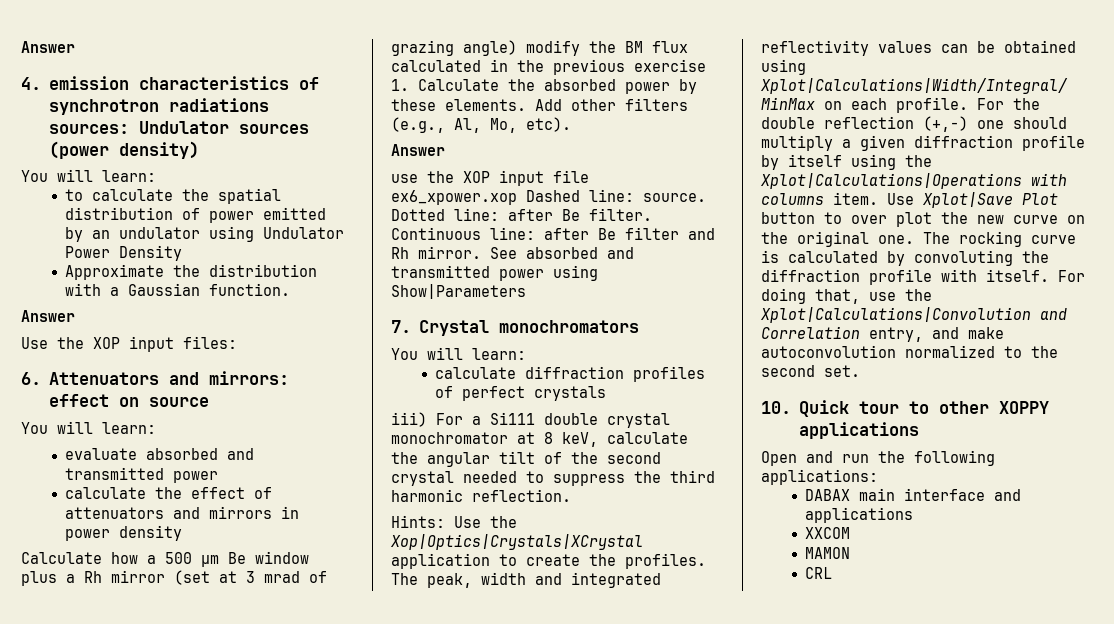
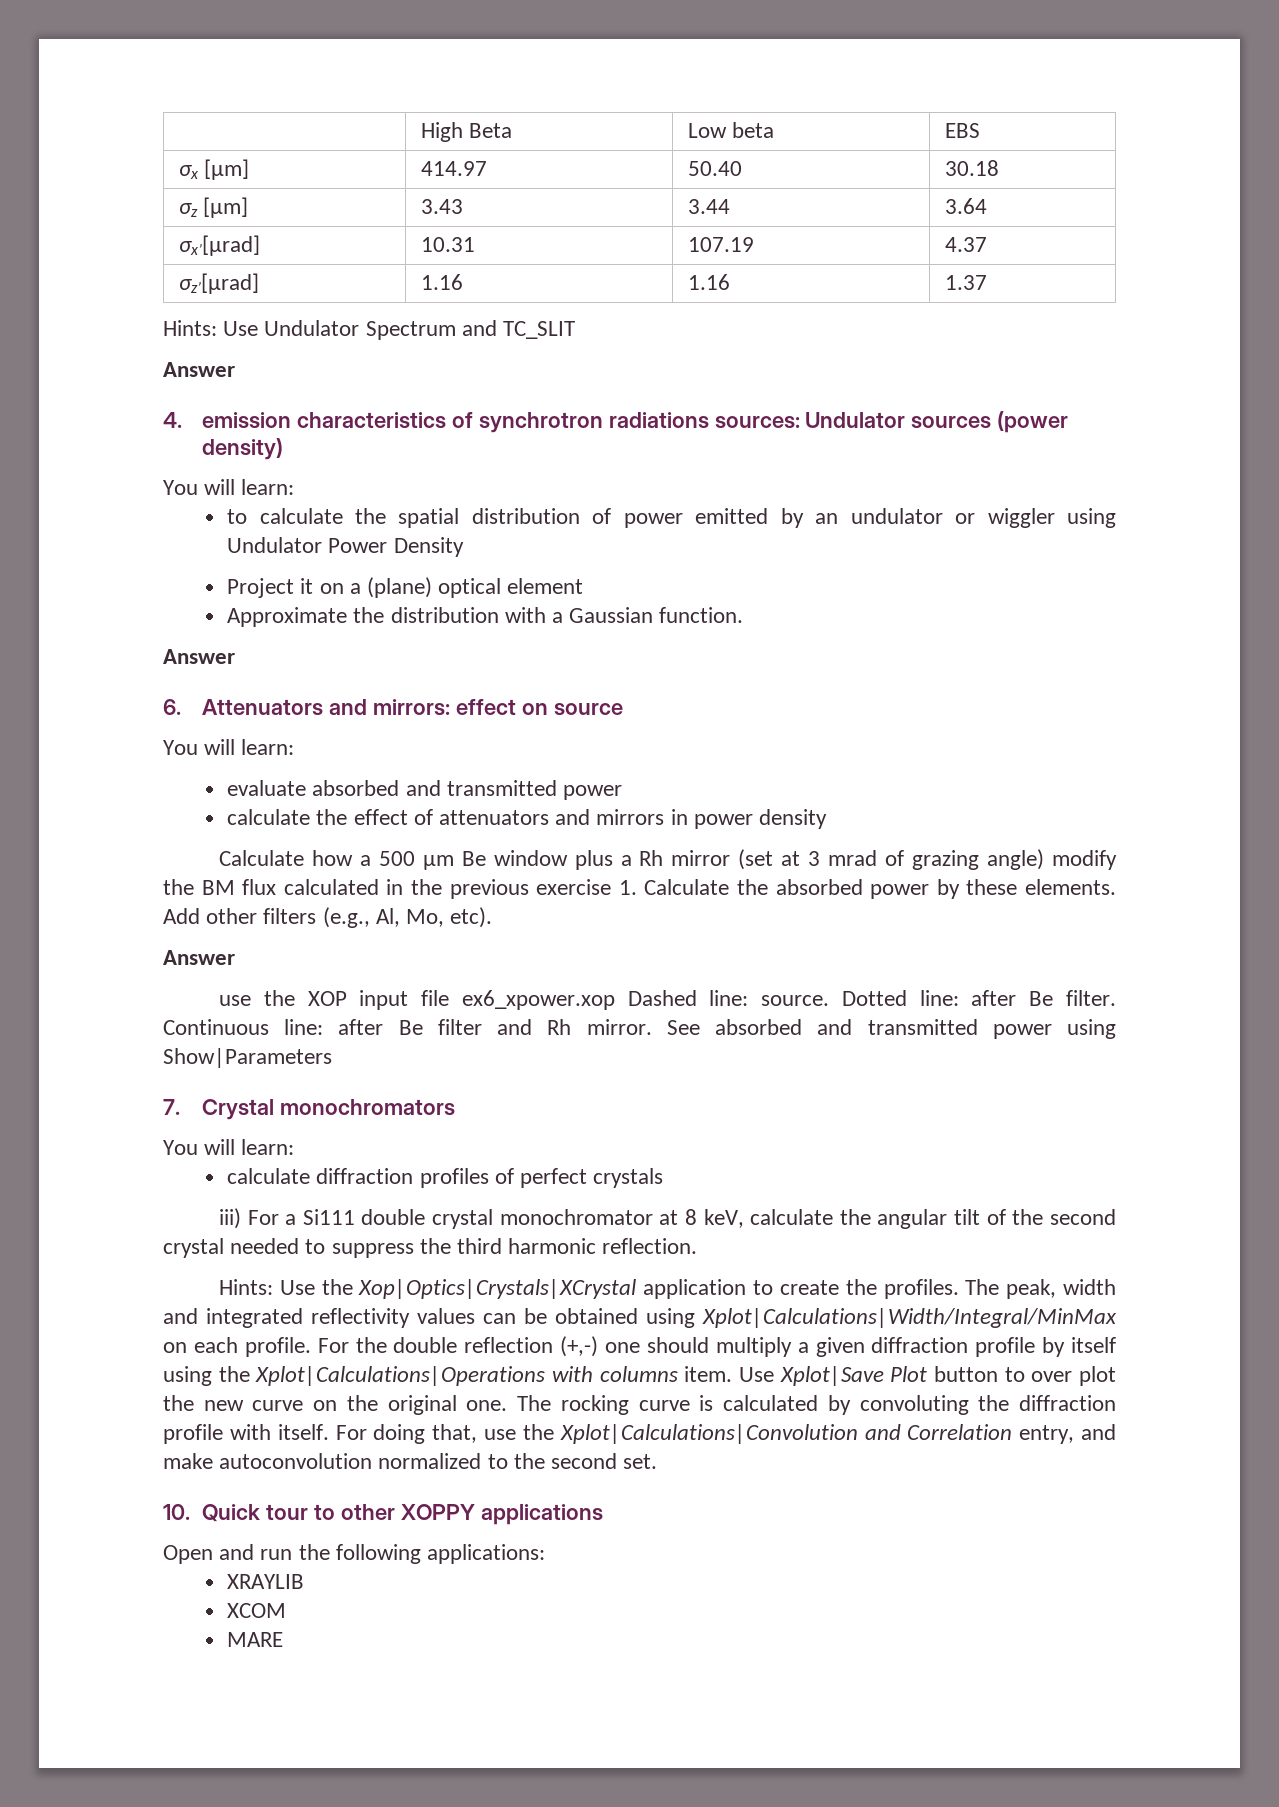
+ | High Beta | Low beta | EBS
+ σx [μm] | 414.97 | 50.40 | 30.18
+ σz [μm] | 3.43 | 3.44 | 3.64
+ σx’[μrad] | 10.31 | 107.19 | 4.37
+ σz’[μrad] | 1.16 | 1.16 | 1.37
+ Hints: Use Undulator Spectrum and TC_SLIT
- to calculate the spatial distribution of power emitted by an undulator using Undulator Power Density
+ to calculate the spatial distribution of power emitted by an undulator or wiggler using Undulator Power Density
+ Project it on a (plane) optical element
- Use the XOP input files:
- DABAX main interface and applications
- XXCOM
- MAMON
- CRL
+ XRAYLIB
+ XCOM
+ MARE

